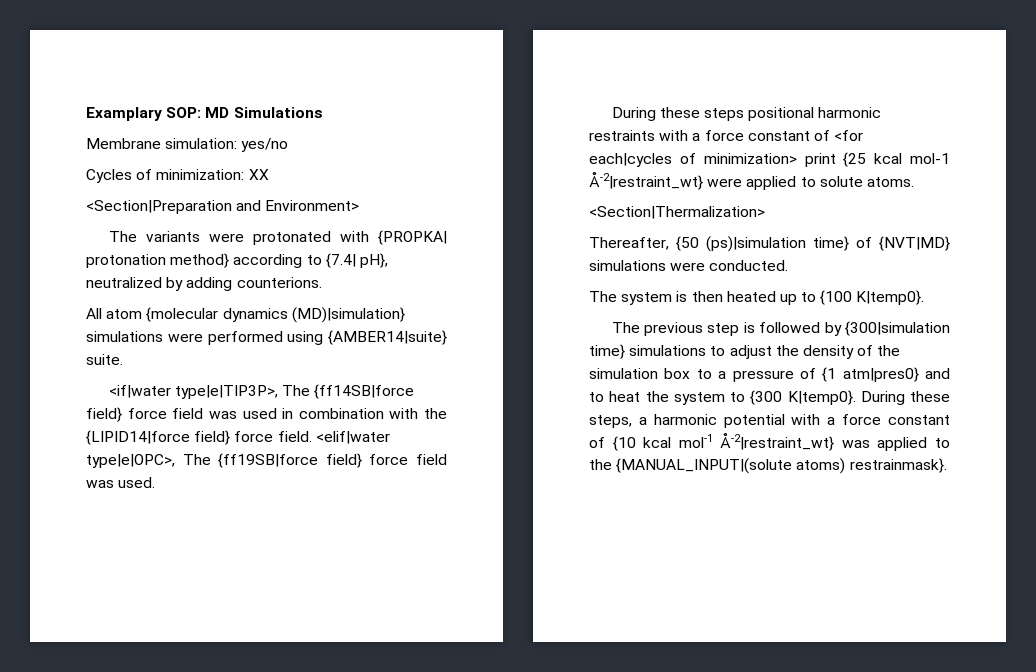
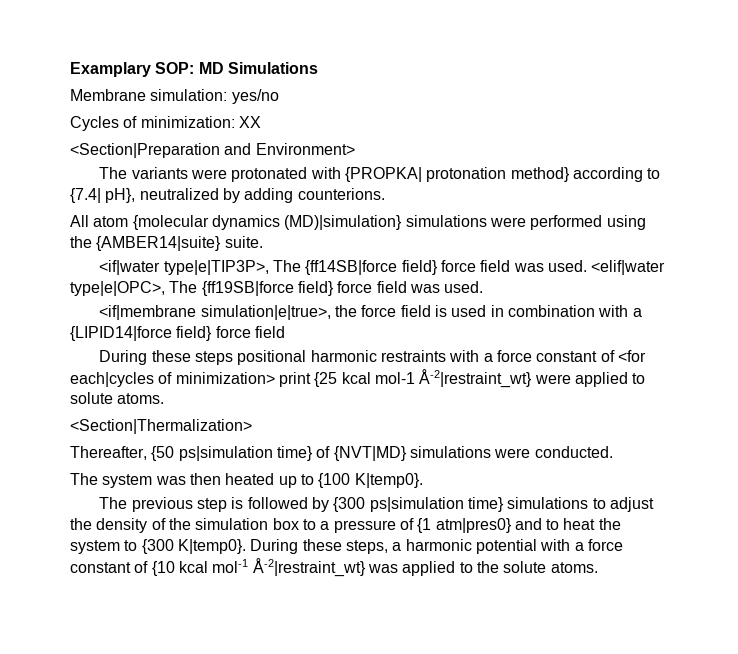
- All atom {molecular dynamics (MD)|simulation} simulations were performed using {AMBER14|suite} suite.
+ All atom {molecular dynamics (MD)|simulation} simulations were performed using the {AMBER14|suite} suite.
- <if|water type|e|TIP3P>, The {ff14SB|force field} force field was used in combination with the {LIPID14|force field} force field.
+ <if|water type|e|TIP3P>, The {ff14SB|force field} force field was used.
+ <if|membrane simulation|e|true>, the force field is used in combination with a {LIPID14|force field} force field
- Thereafter, {50 (ps)|simulation time} of {NVT|MD} simulations were conducted.
+ Thereafter, {50 ps|simulation time} of {NVT|MD} simulations were conducted.
- The system is then heated up to {100 K|temp0}.
+ The system was then heated up to {100 K|temp0}.
- The previous step is followed by {300|simulation time} simulations to adjust the density of the simulation box to a pressure of {1 atm|pres0} and to heat the system to {300 K|temp0}.
+ The previous step is followed by {300 ps|simulation time} simulations to adjust the density of the simulation box to a pressure of {1 atm|pres0} and to heat the system to {300 K|temp0}.
- During these steps, a harmonic potential with a force constant of {10 kcal mol-1 Å-2|restraint_wt} was applied to the {MANUAL_INPUT|(solute atoms) restrainmask}.
+ During these steps, a harmonic potential with a force constant of {10 kcal mol-1 Å-2|restraint_wt} was applied to the solute atoms.

